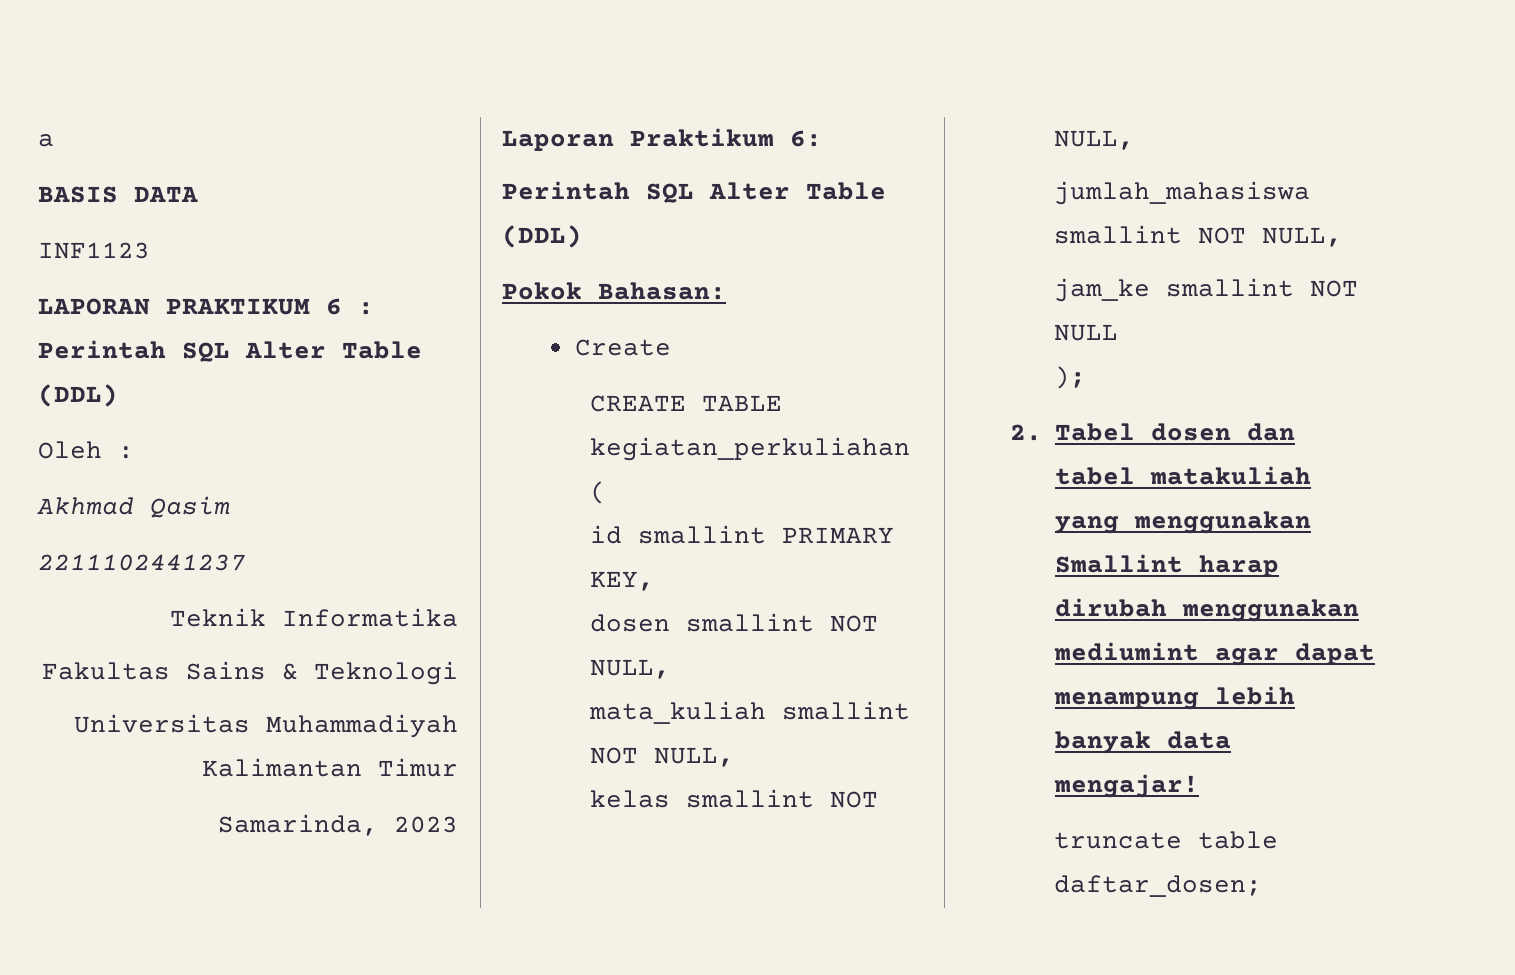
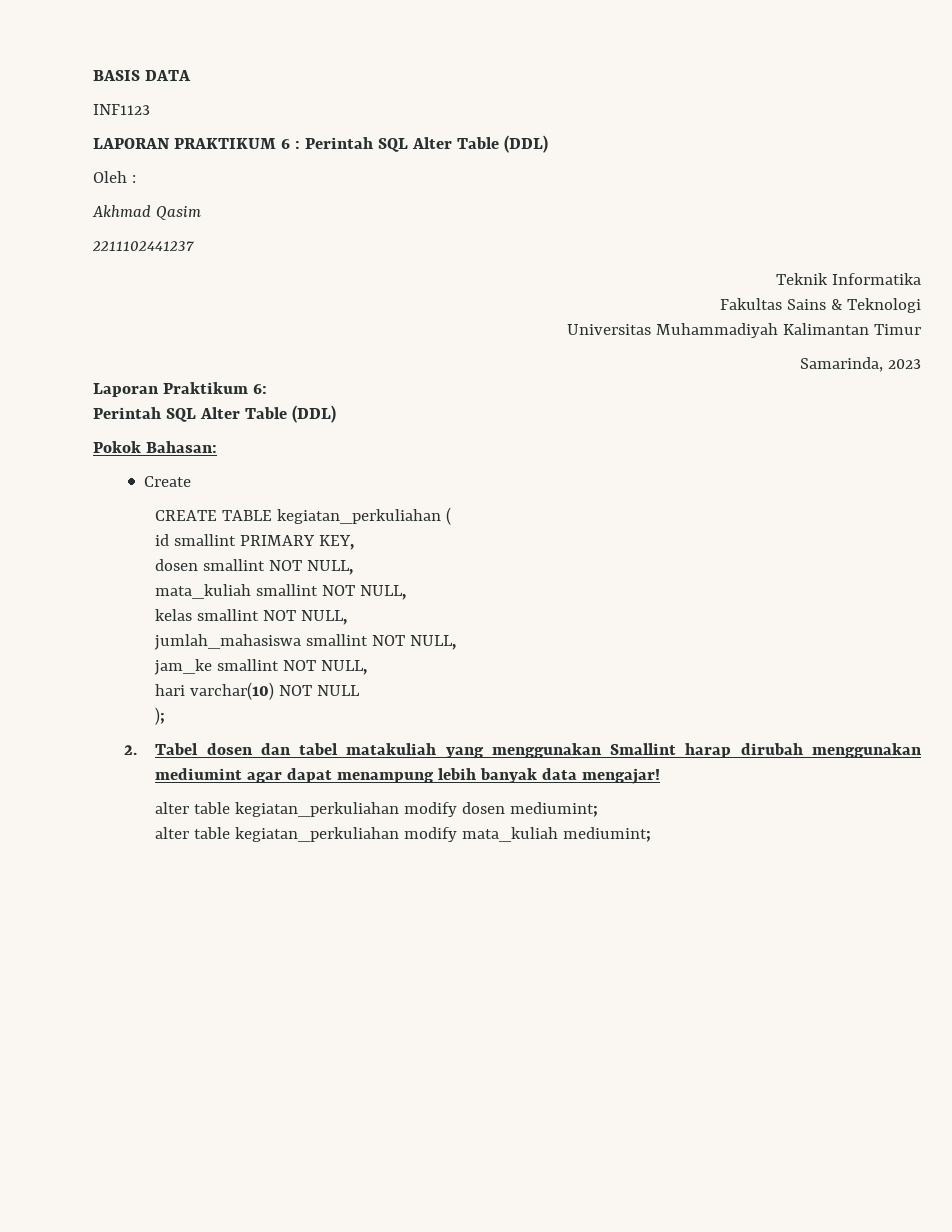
- a
- jam_ke smallint NOT NULL
+ jam_ke smallint NOT NULL,
+ hari varchar(10) NOT NULL
- truncate table daftar_dosen;
+ alter table kegiatan_perkuliahan modify dosen mediumint;
+ alter table kegiatan_perkuliahan modify mata_kuliah mediumint;

